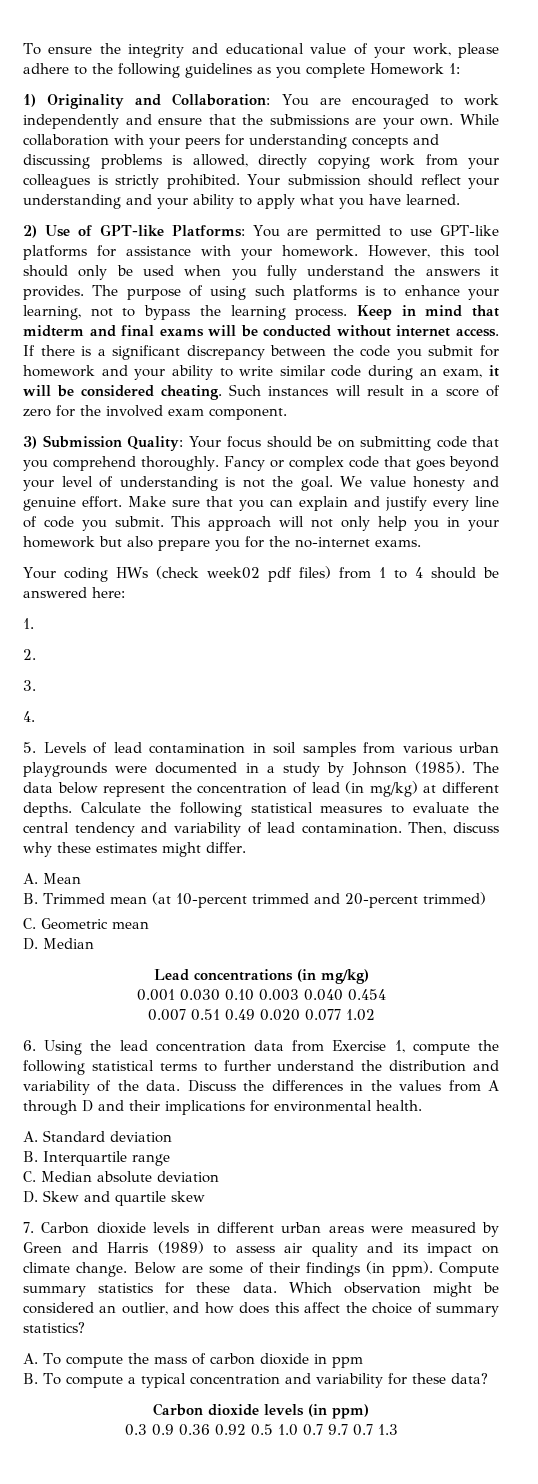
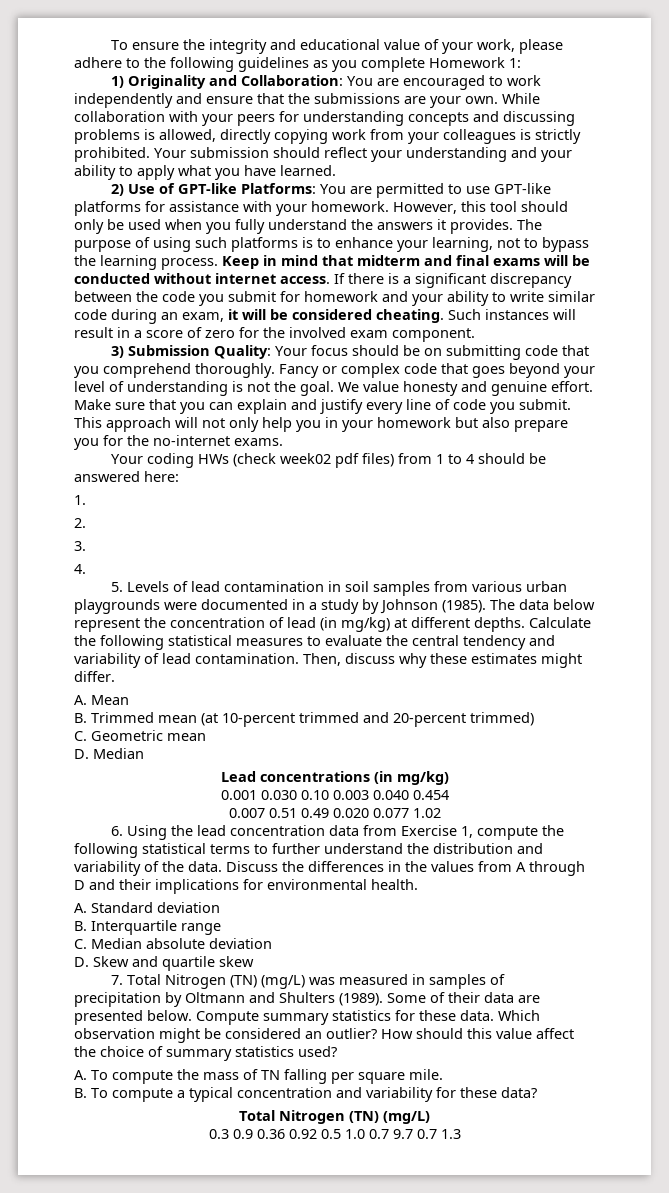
- 7. Carbon dioxide levels in different urban areas were measured by Green and Harris (1989) to assess air quality and its impact on climate change. Below are some of their findings (in ppm).
+ 7. Total Nitrogen (TN) (mg/L) was measured in samples of precipitation by Oltmann and Shulters (1989). Some of their data are presented below.
- Which observation might be considered an outlier, and how does this affect the choice of summary statistics?
+ Which observation might be considered an outlier? How should this value affect the choice of summary statistics used?
- A. To compute the mass of carbon dioxide in ppm
+ A. To compute the mass of TN falling per square mile.
  B. To compute a typical concentration and variability for these data?
- Carbon dioxide levels (in ppm)
+ Total Nitrogen (TN) (mg/L)

